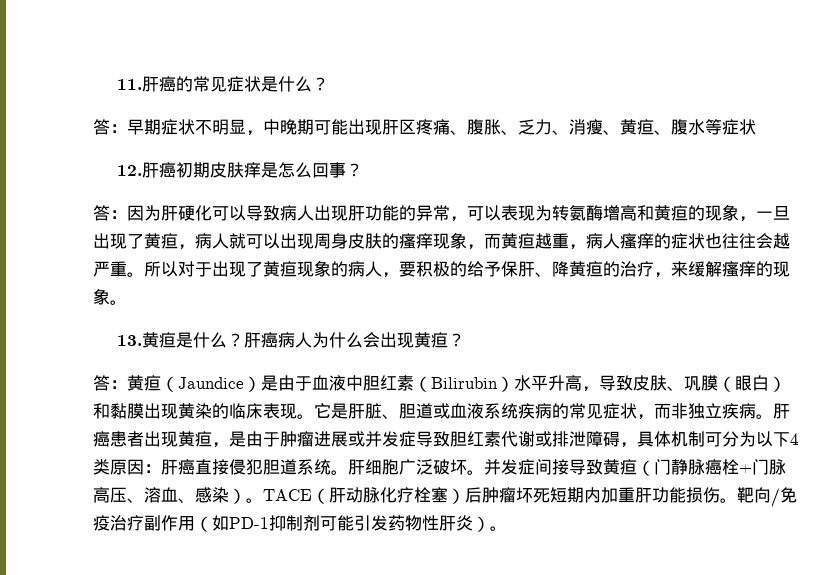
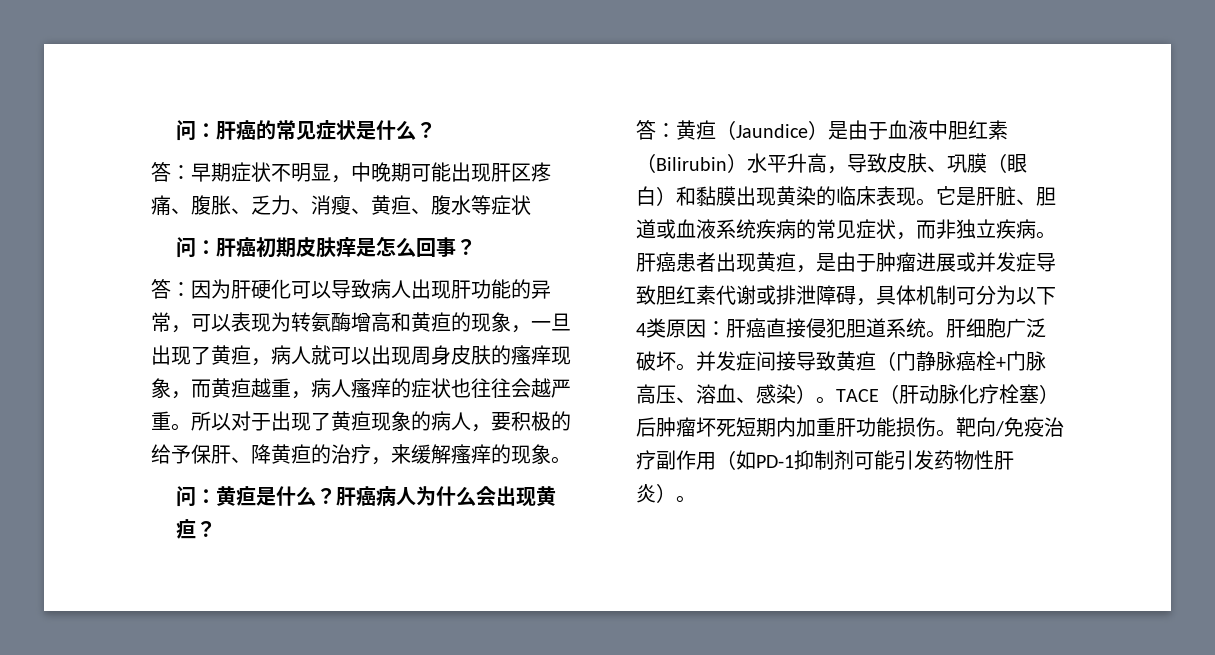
- 11.肝癌的常见症状是什么？
+ 问：肝癌的常见症状是什么？
- 12.肝癌初期皮肤痒是怎么回事？
+ 问：肝癌初期皮肤痒是怎么回事？
- 13.黄疸是什么？
+ 问：黄疸是什么？

